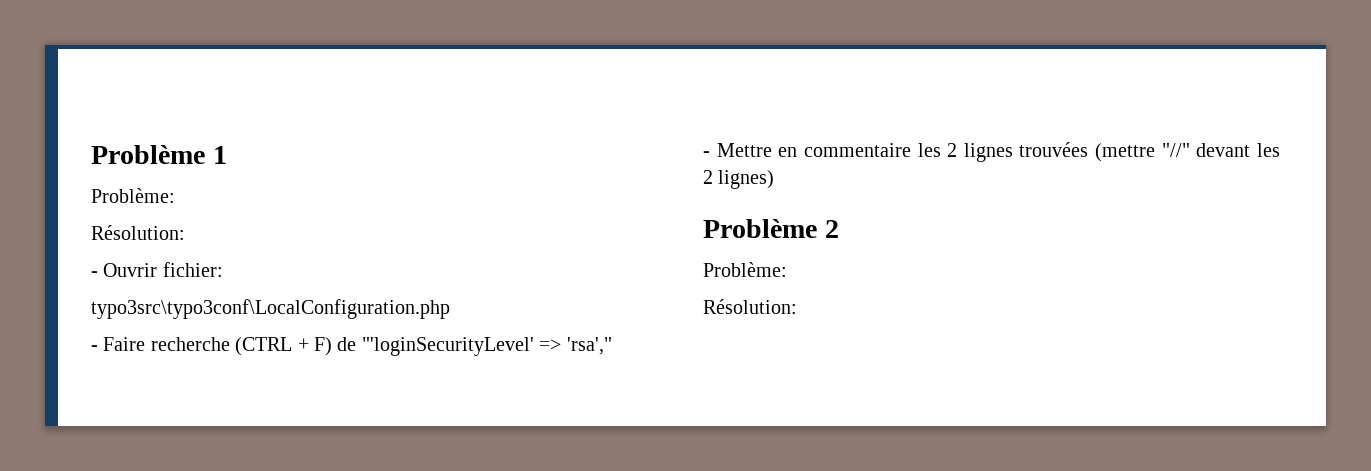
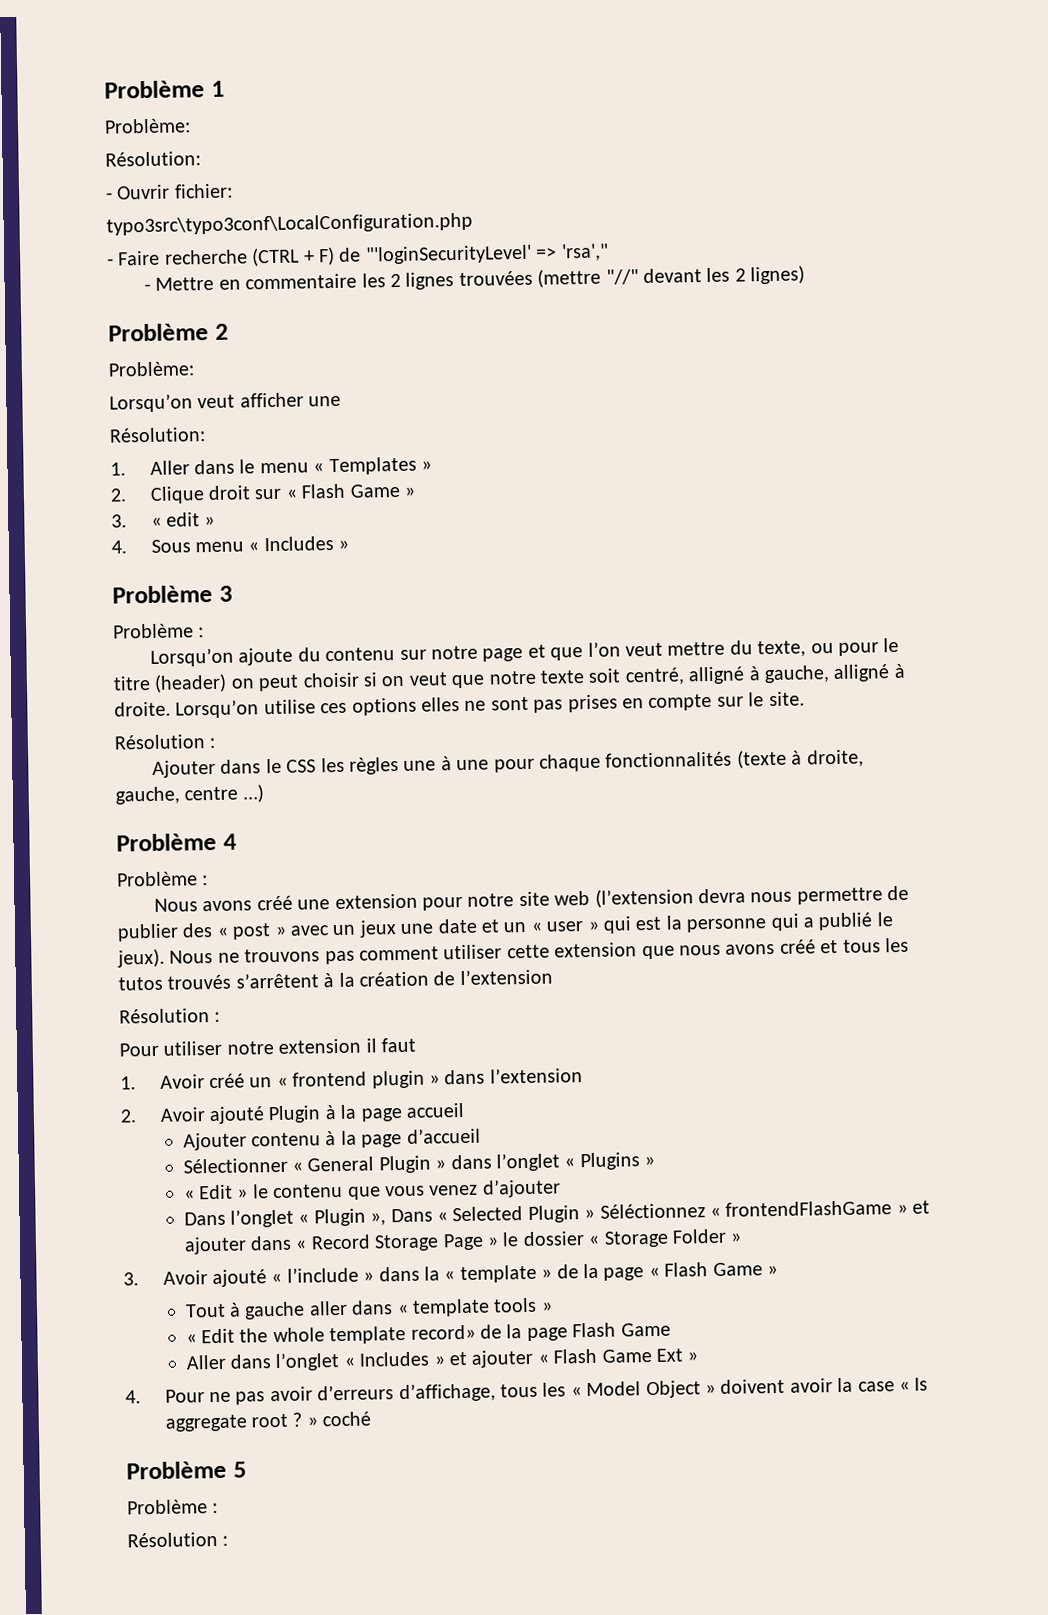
  Problème 2
  Problème:
+ Lorsqu’on veut afficher une
  Résolution:
+ 1. Aller dans le menu « Templates »
+ 2. Clique droit sur « Flash Game »
+ 3. « edit »
+ 4. Sous menu « Includes »
+ Problème 3
+ Problème :
+ Lorsqu’on ajoute du contenu sur notre page et que l’on veut mettre du texte, ou pour le titre (header) on peut choisir si on veut que notre texte soit centré, alligné à gauche, alligné à droite. Lorsqu’on utilise ces options elles ne sont pas prises en compte sur le site.
+ Résolution :
+ Ajouter dans le CSS les règles une à une pour chaque fonctionnalités (texte à droite, gauche, centre …)
+ Problème 4
+ Problème :
+ Nous avons créé une extension pour notre site web (l’extension devra nous permettre de publier des « post » avec un jeux une date et un « user » qui est la personne qui a publié le jeux). Nous ne trouvons pas comment utiliser cette extension que nous avons créé et tous les tutos trouvés s’arrêtent à la création de l’extension
+ Résolution :
+ Pour utiliser notre extension il faut
+ 1. Avoir créé un « frontend plugin » dans l’extension
+ 2. Avoir ajouté Plugin à la page accueil
+ Ajouter contenu à la page d’accueil
+ Sélectionner « General Plugin » dans l’onglet « Plugins »
+ « Edit » le contenu que vous venez d’ajouter
+ Dans l’onglet « Plugin », Dans « Selected Plugin » Séléctionnez « frontendFlashGame » et ajouter dans « Record Storage Page » le dossier « Storage Folder »
+ 3. Avoir ajouté « l’include » dans la « template » de la page « Flash Game »
+ Tout à gauche aller dans « template tools »
+ « Edit the whole template record» de la page Flash Game
+ Aller dans l’onglet « Includes » et ajouter « Flash Game Ext »
+ 4. Pour ne pas avoir d’erreurs d’affichage, tous les « Model Object » doivent avoir la case « Is aggregate root ? » coché
+ Problème 5
+ Problème :
+ Résolution :

